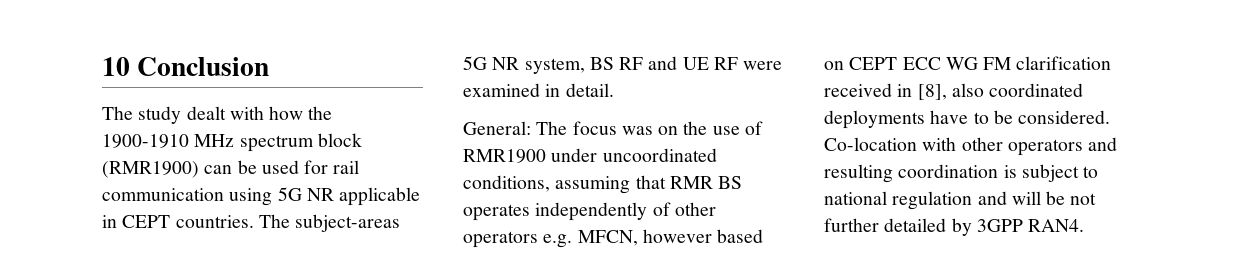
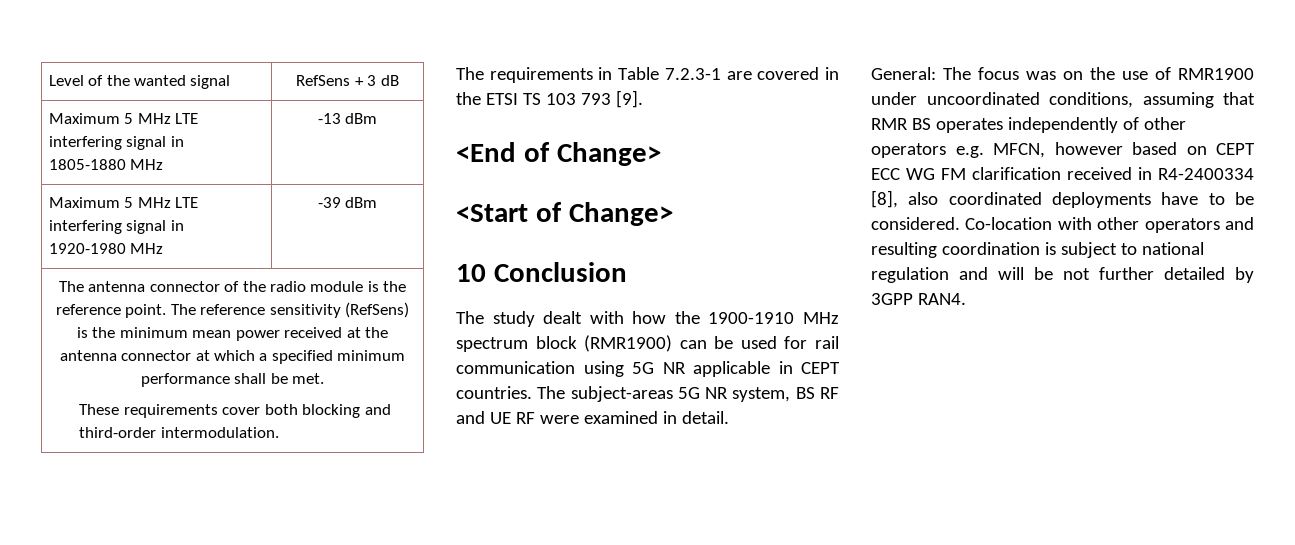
+ Level of the wanted signal | RefSens + 3 dB
+ Maximum 5 MHz LTE interfering signal in 1805-1880 MHz | -13 dBm
+ Maximum 5 MHz LTE interfering signal in 1920-1980 MHz | -39 dBm
+ The antenna connector of the radio module is the reference point. The reference sensitivity (RefSens) is the minimum mean power received at the antenna connector at which a specified minimum performance shall be met.
+ These requirements cover both blocking and third-order intermodulation.
+ The requirements in Table 7.2.3-1 are covered in the ETSI TS 103 793 [9].
+ <End of Change>
+ <Start of Change>
- General: The focus was on the use of RMR1900 under uncoordinated conditions, assuming that RMR BS operates independently of other operators e.g. MFCN, however based on CEPT ECC WG FM clarification received in [8], also coordinated deployments have to be considered.
+ General: The focus was on the use of RMR1900 under uncoordinated conditions, assuming that RMR BS operates independently of other operators e.g. MFCN, however based on CEPT ECC WG FM clarification received in R4-2400334 [8], also coordinated deployments have to be considered.

